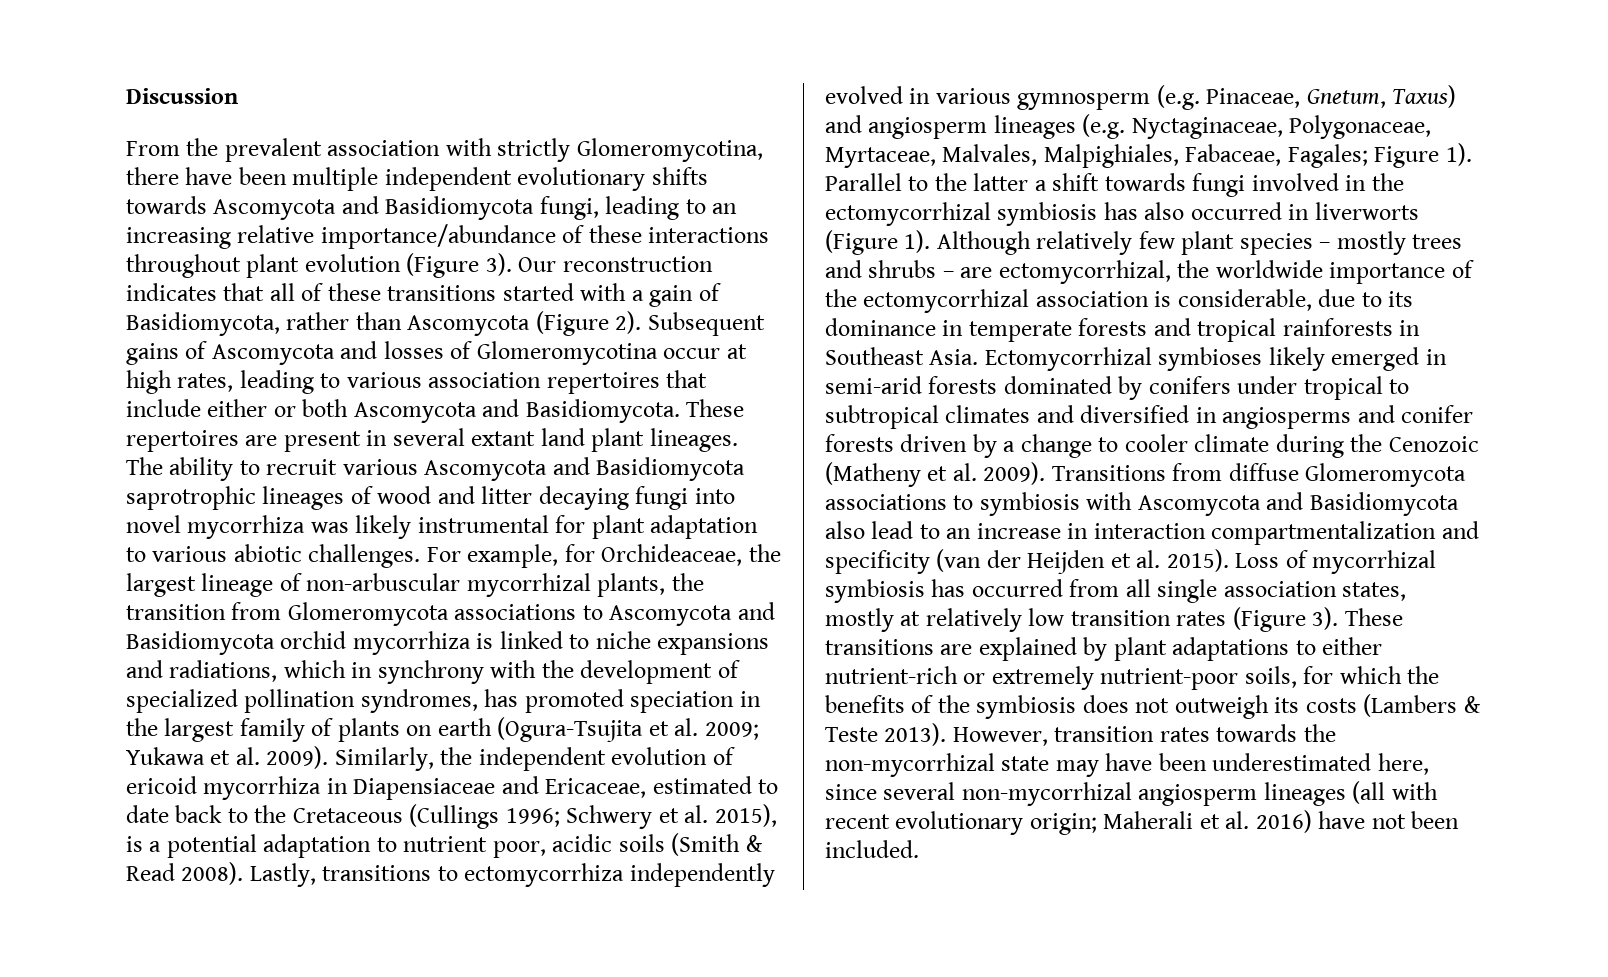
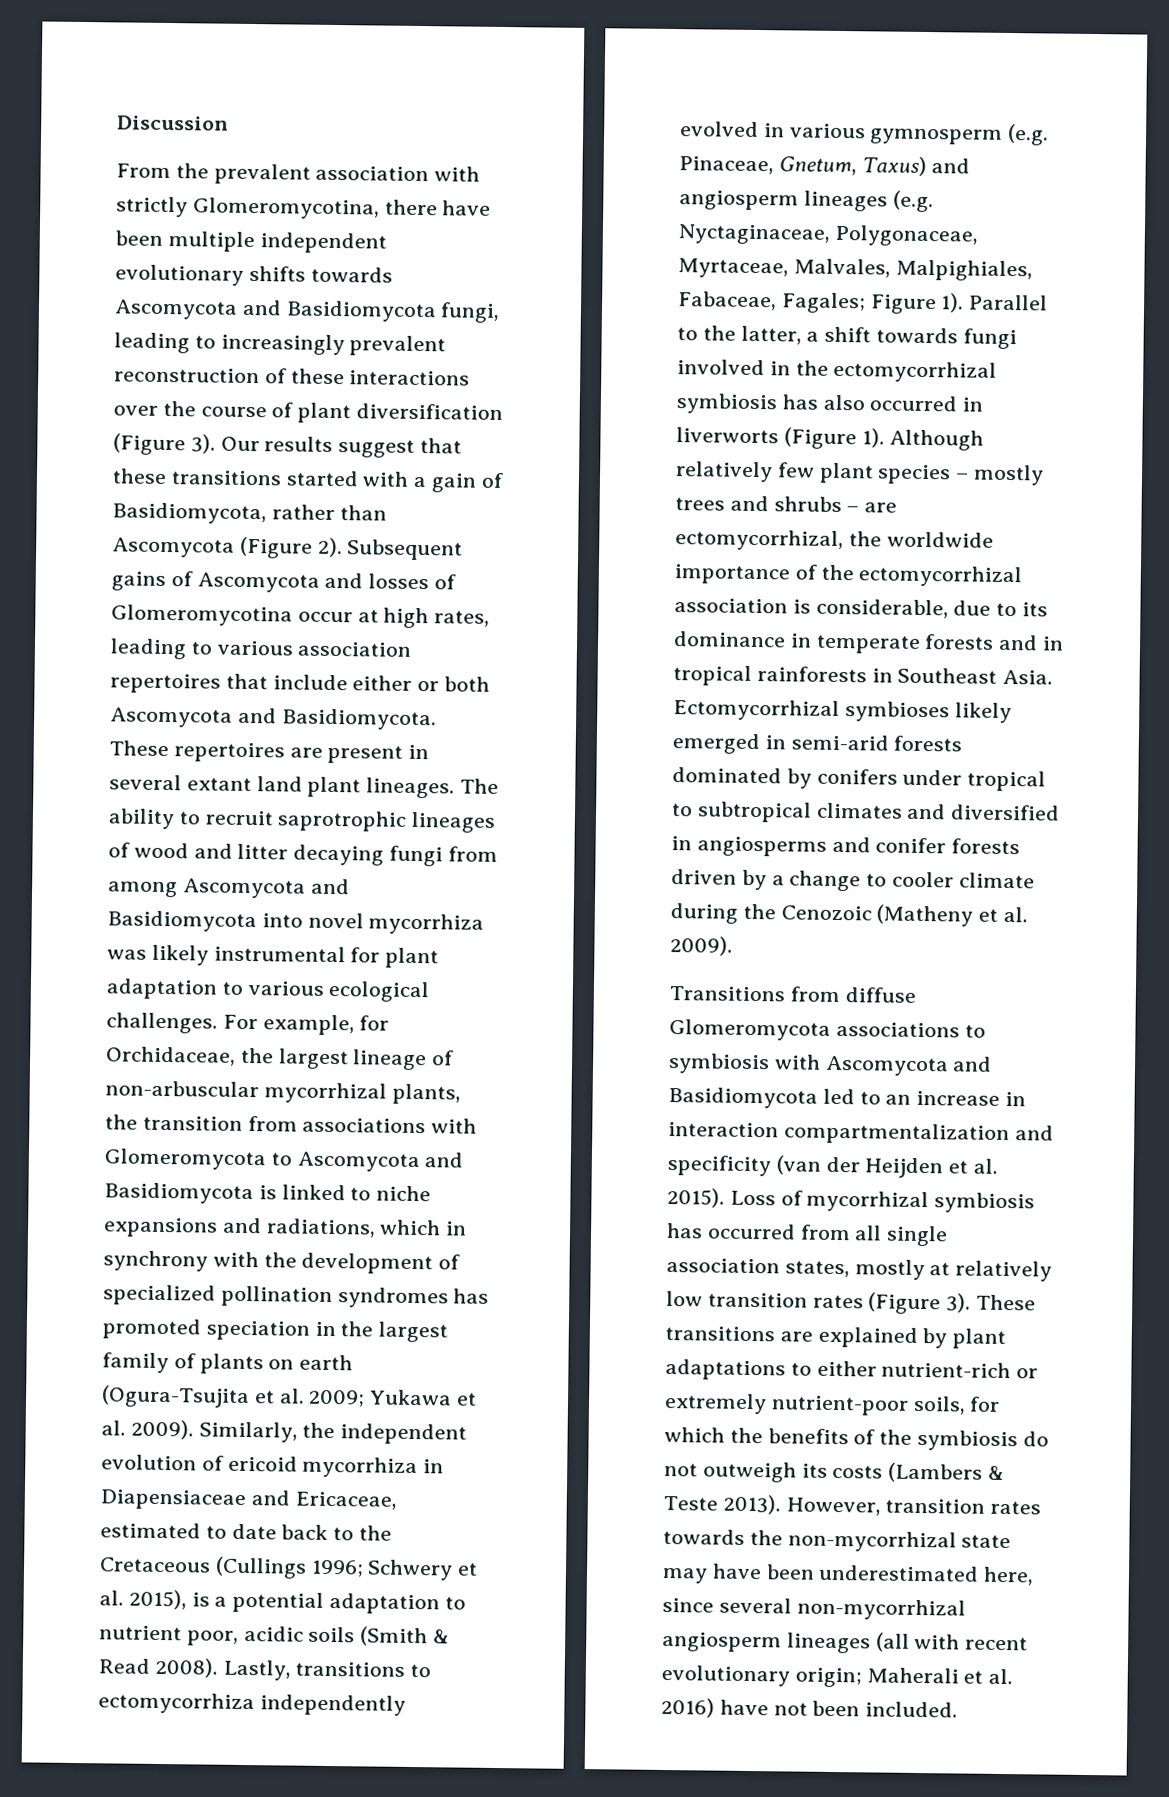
- From the prevalent association with strictly Glomeromycotina, there have been multiple independent evolutionary shifts towards Ascomycota and Basidiomycota fungi, leading to an increasing relative importance/abundance of these interactions throughout plant evolution (Figure 3). Our reconstruction indicates that all of these transitions started with a gain of Basidiomycota, rather than Ascomycota (Figure 2).
+ From the prevalent association with strictly Glomeromycotina, there have been multiple independent evolutionary shifts towards Ascomycota and Basidiomycota fungi, leading to increasingly prevalent reconstruction of these interactions over the course of plant diversification (Figure 3). Our results suggest that these transitions started with a gain of Basidiomycota, rather than Ascomycota (Figure 2).
- The ability to recruit various Ascomycota and Basidiomycota saprotrophic lineages of wood and litter decaying fungi into novel mycorrhiza was likely instrumental for plant adaptation to various abiotic challenges.
+ The ability to recruit saprotrophic lineages of wood and litter decaying fungi from among Ascomycota and Basidiomycota into novel mycorrhiza was likely instrumental for plant adaptation to various ecological challenges.
- For example, for Orchideaceae, the largest lineage of non-arbuscular mycorrhizal plants, the transition from Glomeromycota associations to Ascomycota and Basidiomycota orchid mycorrhiza is linked to niche expansions and radiations, which in synchrony with the development of specialized pollination syndromes, has promoted speciation in the largest family of plants on earth (Ogura-Tsujita et al. 2009; Yukawa et al. 2009).
+ For example, for Orchidaceae, the largest lineage of non-arbuscular mycorrhizal plants, the transition from associations with Glomeromycota to Ascomycota and Basidiomycota is linked to niche expansions and radiations, which in synchrony with the development of specialized pollination syndromes has promoted speciation in the largest family of plants on earth (Ogura-Tsujita et al. 2009; Yukawa et al. 2009).
- Parallel to the latter a shift towards fungi involved in the ectomycorrhizal symbiosis has also occurred in liverworts (Figure 1).
+ Parallel to the latter, a shift towards fungi involved in the ectomycorrhizal symbiosis has also occurred in liverworts (Figure 1).
- Although relatively few plant species – mostly trees and shrubs – are ectomycorrhizal, the worldwide importance of the ectomycorrhizal association is considerable, due to its dominance in temperate forests and tropical rainforests in Southeast Asia.
+ Although relatively few plant species – mostly trees and shrubs – are ectomycorrhizal, the worldwide importance of the ectomycorrhizal association is considerable, due to its dominance in temperate forests and in tropical rainforests in Southeast Asia.
- Ectomycorrhizal symbioses likely emerged in semi-arid forests dominated by conifers under tropical to subtropical climates and diversified in angiosperms and conifer forests driven by a change to cooler climate during the Cenozoic (Matheny et al. 2009). Transitions from diffuse Glomeromycota associations to symbiosis with Ascomycota and Basidiomycota also lead to an increase in interaction compartmentalization and specificity (van der Heijden et al. 2015).
+ Ectomycorrhizal symbioses likely emerged in semi-arid forests dominated by conifers under tropical to subtropical climates and diversified in angiosperms and conifer forests driven by a change to cooler climate during the Cenozoic (Matheny et al. 2009).
+ Transitions from diffuse Glomeromycota associations to symbiosis with Ascomycota and Basidiomycota led to an increase in interaction compartmentalization and specificity (van der Heijden et al. 2015).
- These transitions are explained by plant adaptations to either nutrient-rich or extremely nutrient-poor soils, for which the benefits of the symbiosis does not outweigh its costs (Lambers & Teste 2013).
+ These transitions are explained by plant adaptations to either nutrient-rich or extremely nutrient-poor soils, for which the benefits of the symbiosis do not outweigh its costs (Lambers & Teste 2013).

